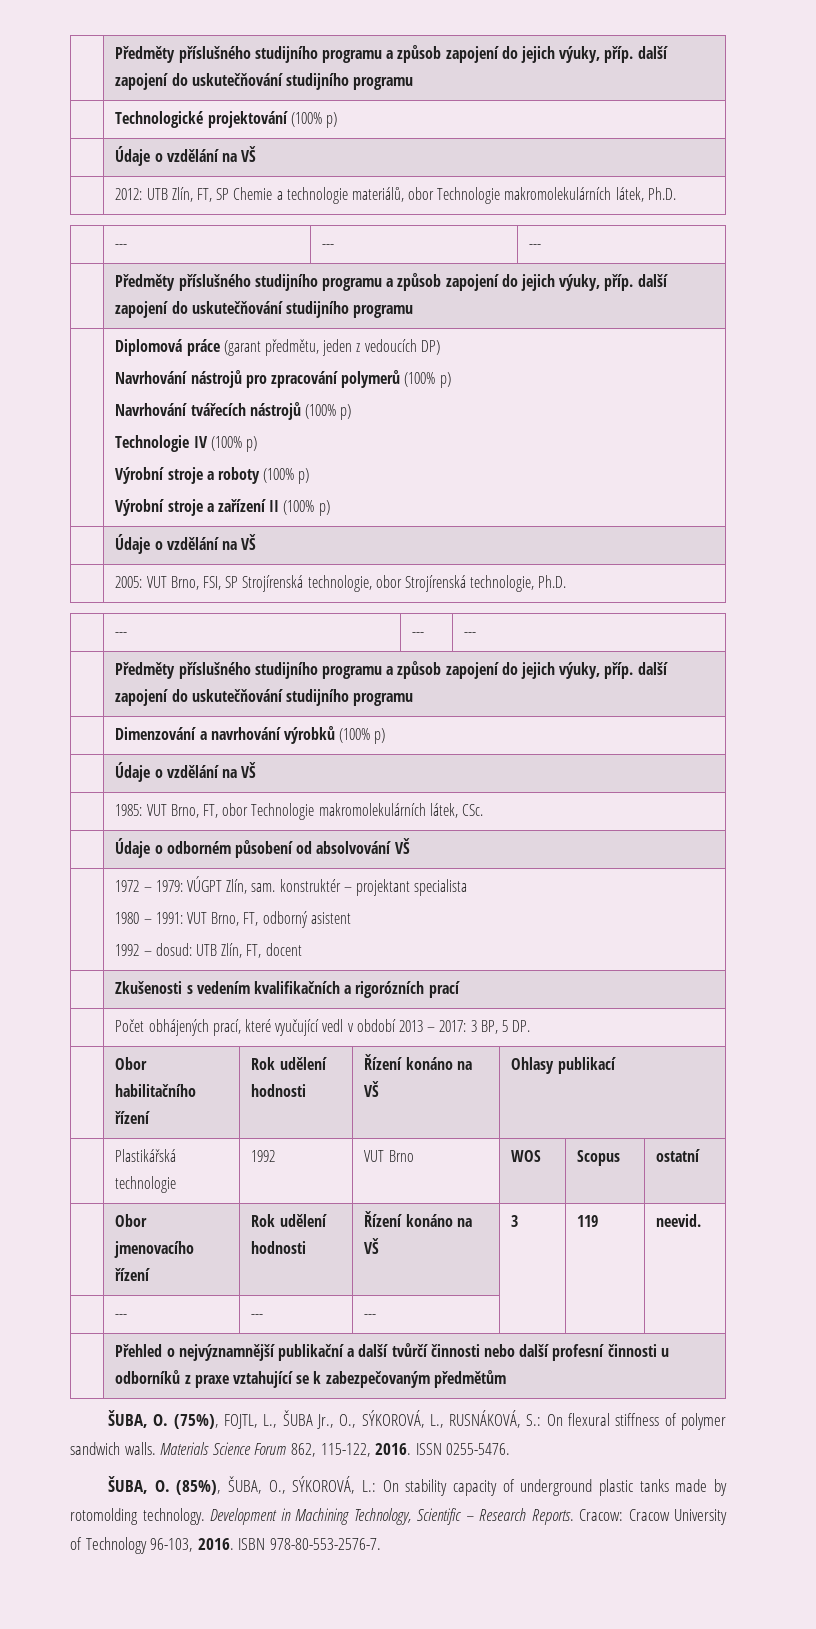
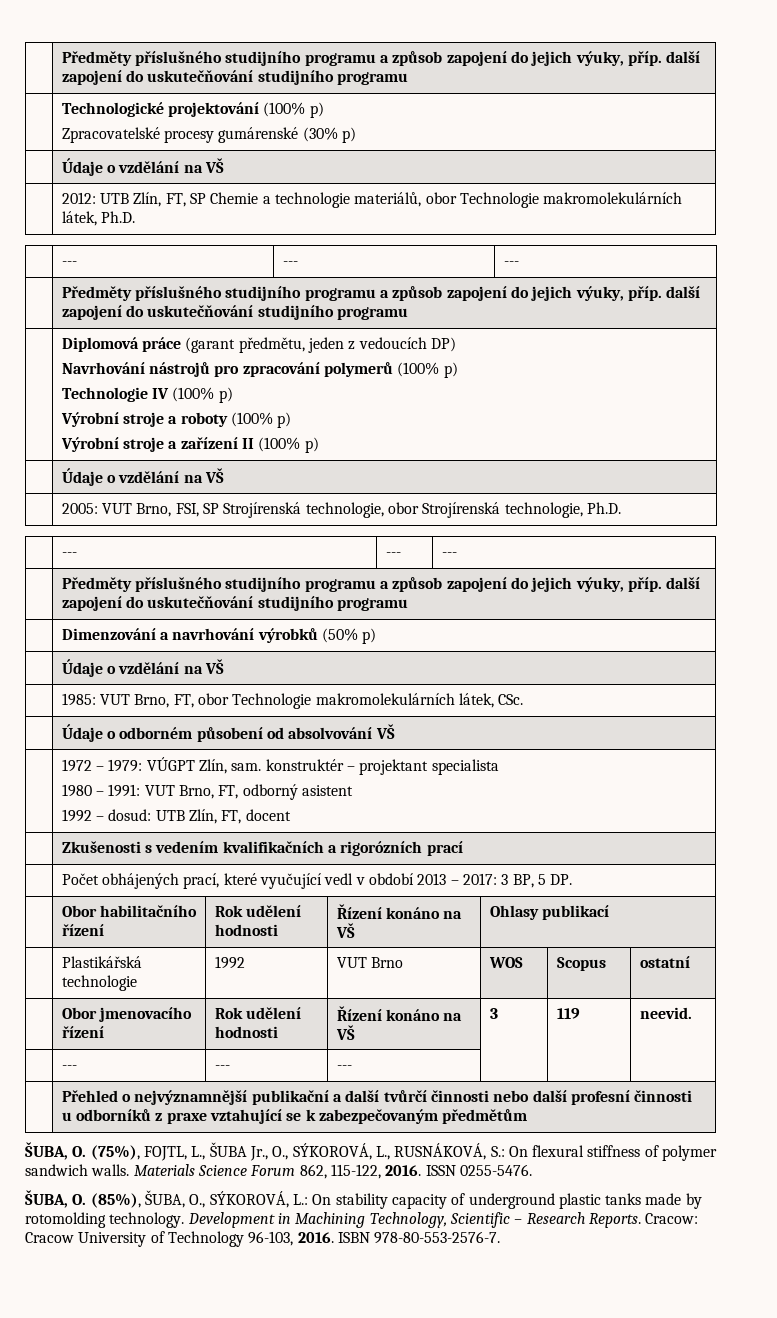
  | Technologické projektování (100% p)
+ Zpracovatelské procesy gumárenské (30% p)
  | Diplomová práce (garant předmětu, jeden z vedoucích DP)
  Navrhování nástrojů pro zpracování polymerů (100% p)
- Navrhování tvářecích nástrojů (100% p)
- | Dimenzování a navrhování výrobků (100% p)
+ | Dimenzování a navrhování výrobků (50% p)

